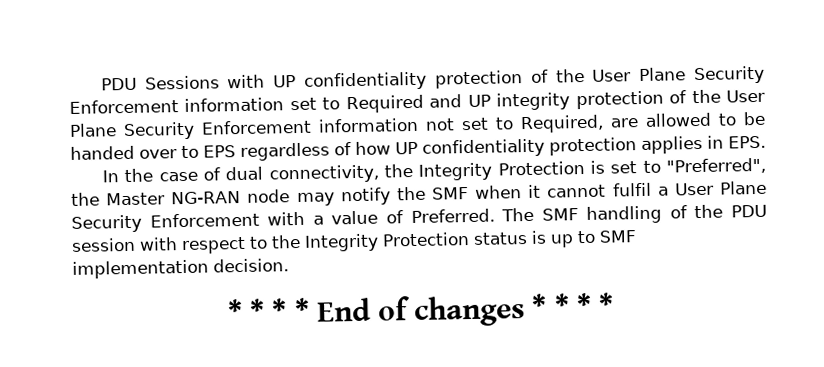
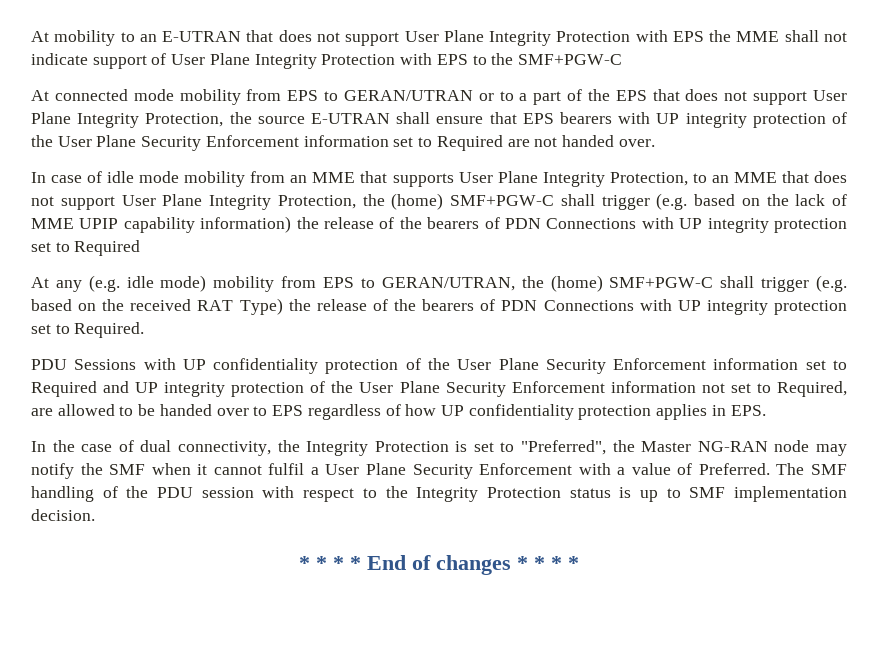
+ At mobility to an E-UTRAN that does not support User Plane Integrity Protection with EPS the MME shall not indicate support of User Plane Integrity Protection with EPS to the SMF+PGW-C
+ At connected mode mobility from EPS to GERAN/UTRAN or to a part of the EPS that does not support User Plane Integrity Protection, the source E-UTRAN shall ensure that EPS bearers with UP integrity protection of the User Plane Security Enforcement information set to Required are not handed over.
+ In case of idle mode mobility from an MME that supports User Plane Integrity Protection, to an MME that does not support User Plane Integrity Protection, the (home) SMF+PGW-C shall trigger (e.g. based on the lack of MME UPIP capability information) the release of the bearers of PDN Connections with UP integrity protection set to Required
+ At any (e.g. idle mode) mobility from EPS to GERAN/UTRAN, the (home) SMF+PGW-C shall trigger (e.g. based on the received RAT Type) the release of the bearers of PDN Connections with UP integrity protection set to Required.

